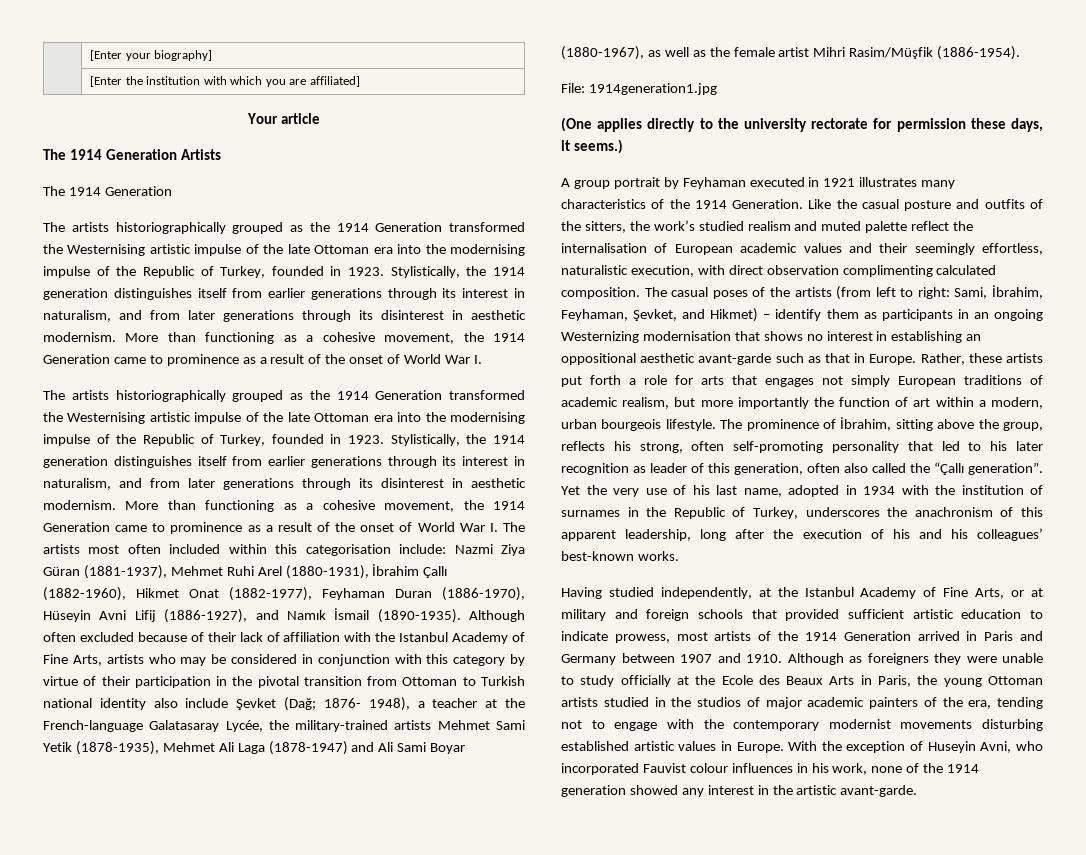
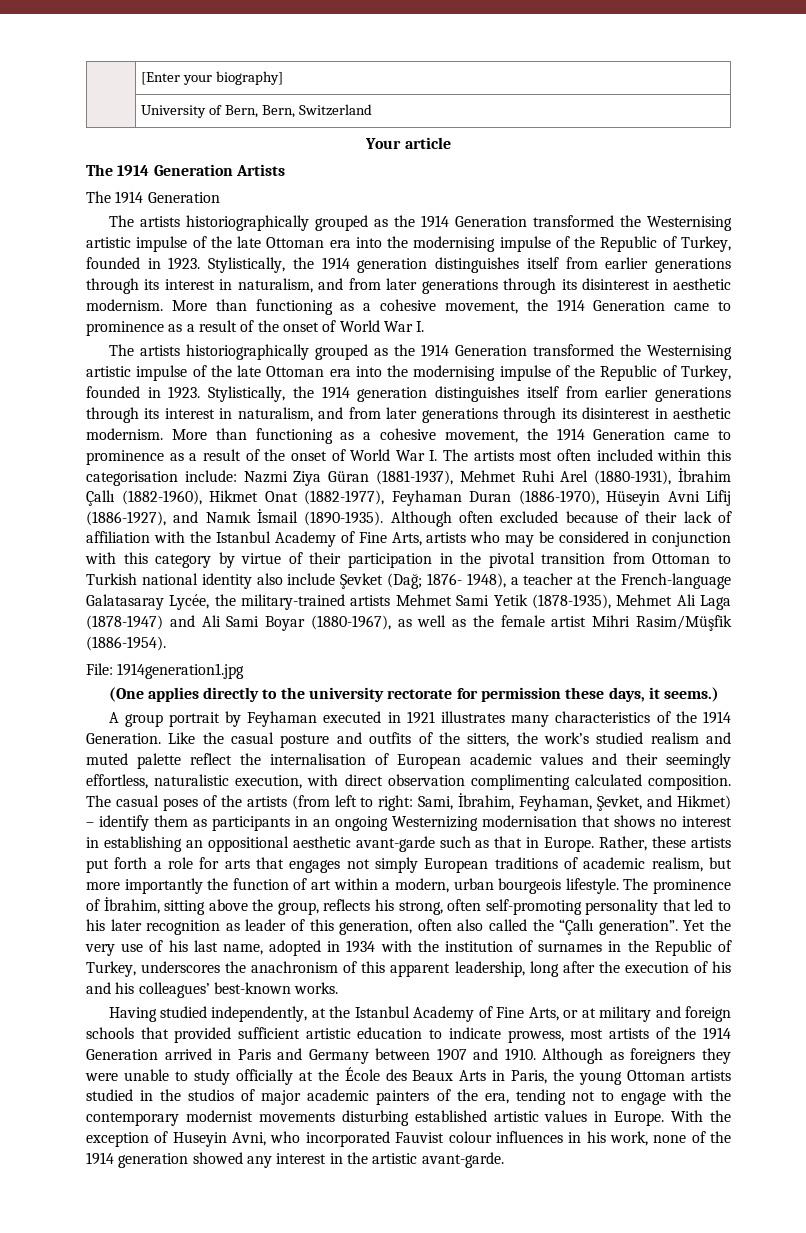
- | [Enter the institution with which you are affiliated]
+ | University of Bern, Bern, Switzerland
- Although as foreigners they were unable to study officially at the Ecole des Beaux Arts in Paris, the young Ottoman artists studied in the studios of major academic painters of the era, tending not to engage with the contemporary modernist movements disturbing established artistic values in Europe.
+ Although as foreigners they were unable to study officially at the École des Beaux Arts in Paris, the young Ottoman artists studied in the studios of major academic painters of the era, tending not to engage with the contemporary modernist movements disturbing established artistic values in Europe.

